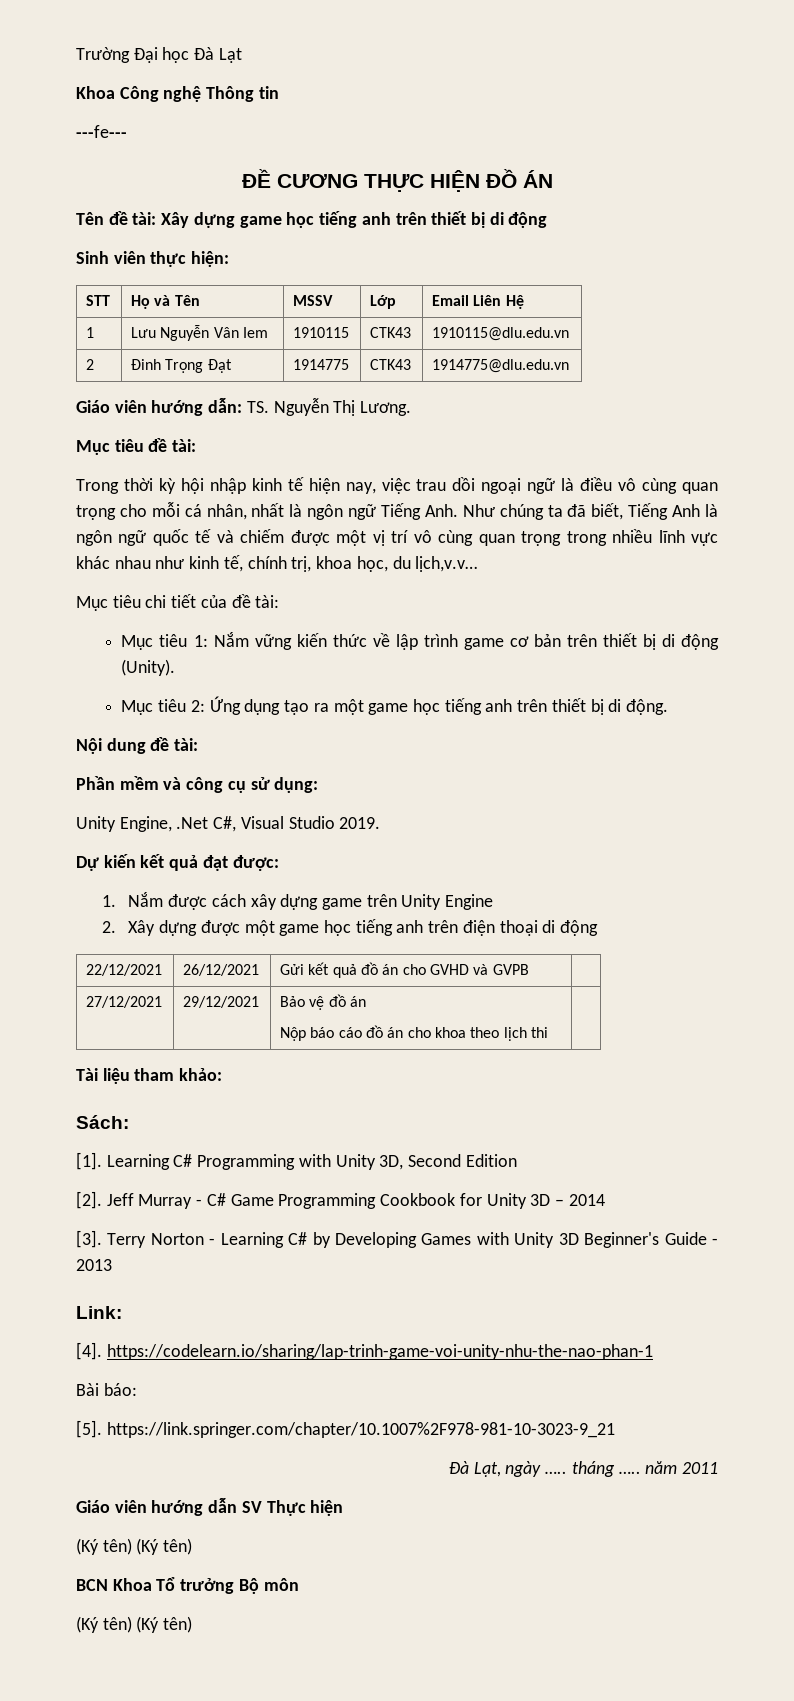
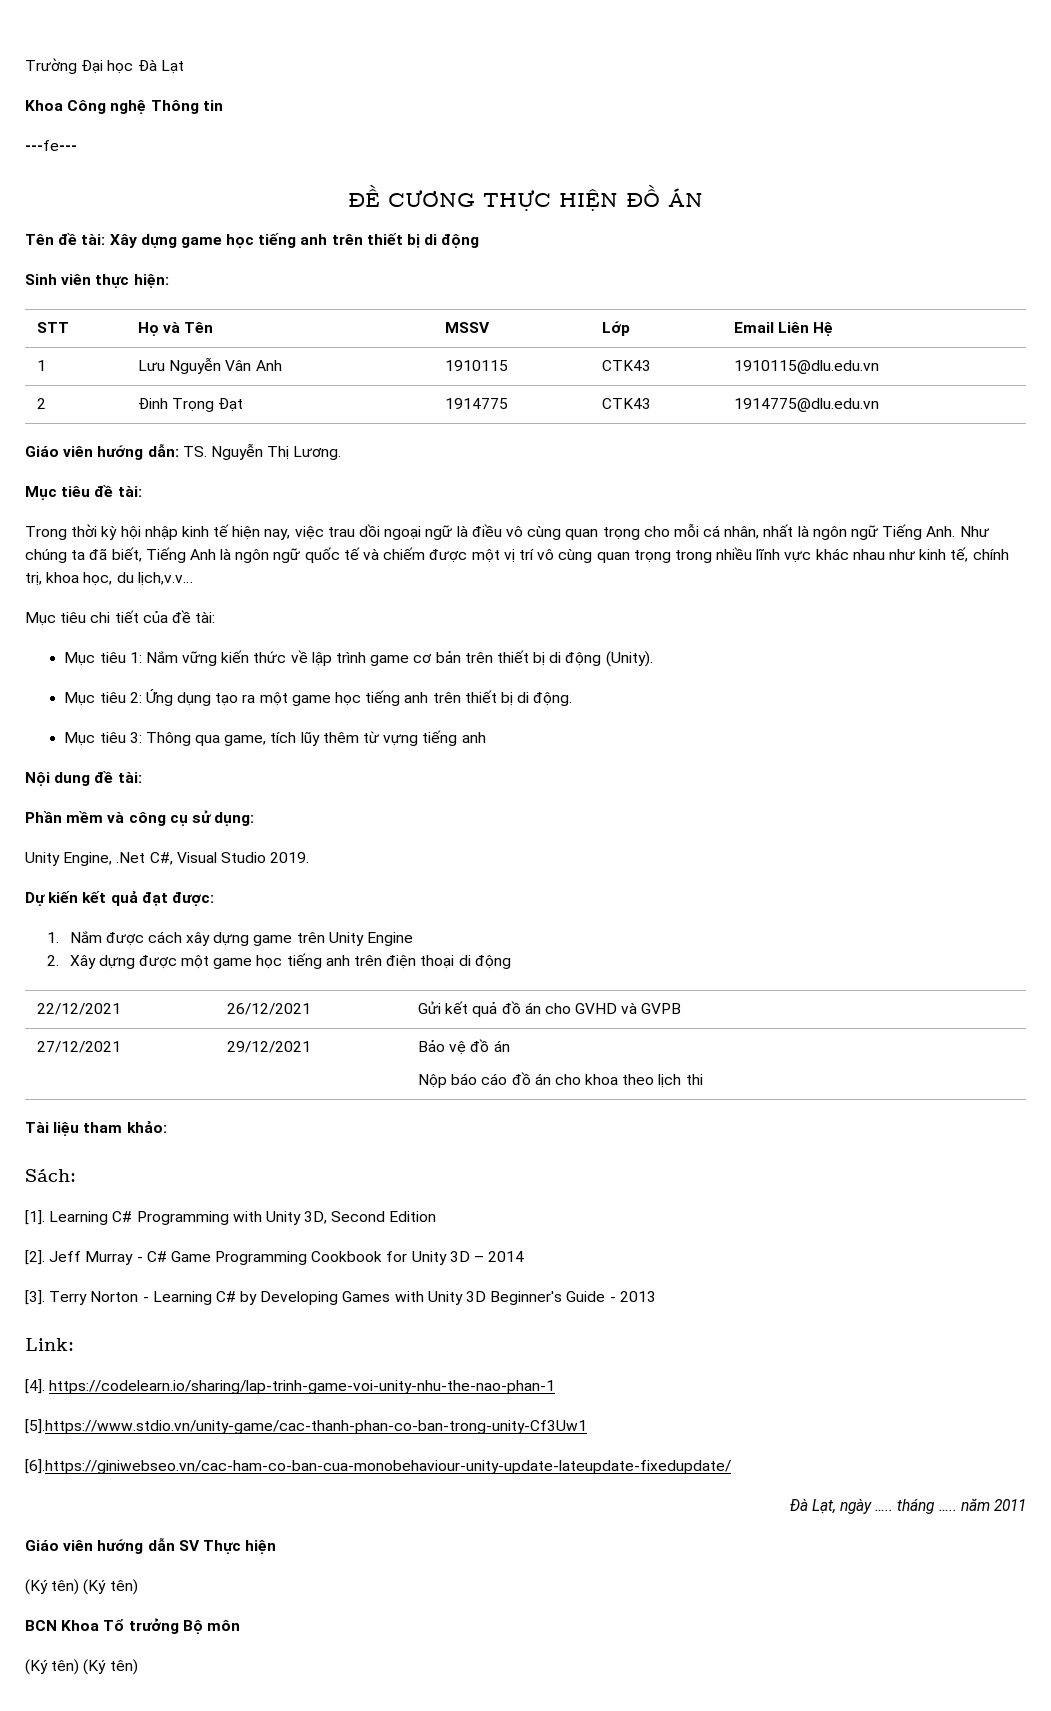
- 1 | Lưu Nguyễn Vân Iem | 1910115 | CTK43 | 1910115@dlu.edu.vn
+ 1 | Lưu Nguyễn Vân Anh | 1910115 | CTK43 | 1910115@dlu.edu.vn
+ Mục tiêu 3: Thông qua game, tích lũy thêm từ vựng tiếng anh
- Bài báo:
- [5]. https://link.springer.com/chapter/10.1007%2F978-981-10-3023-9_21
+ [5].https://www.stdio.vn/unity-game/cac-thanh-phan-co-ban-trong-unity-Cf3Uw1
+ [6].https://giniwebseo.vn/cac-ham-co-ban-cua-monobehaviour-unity-update-lateupdate-fixedupdate/

